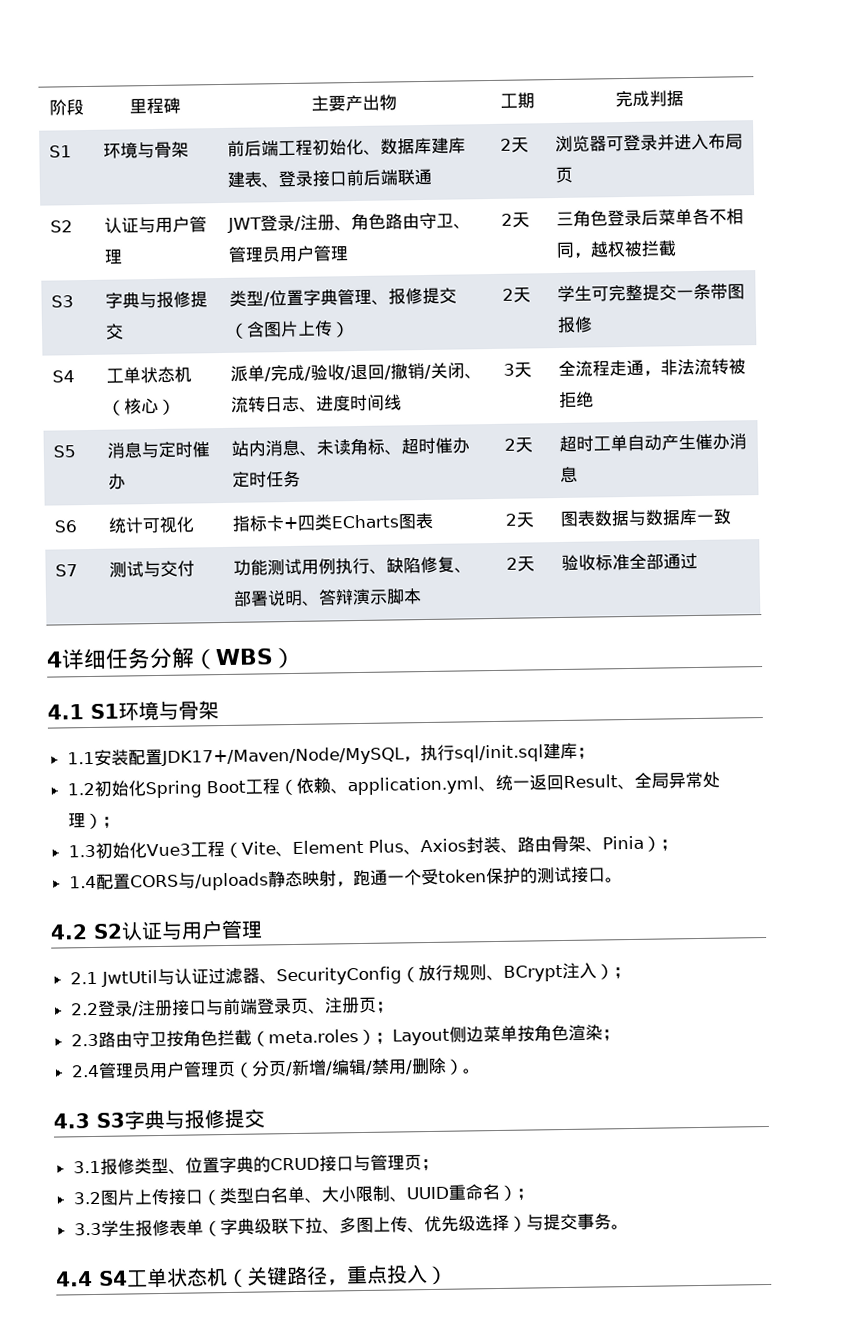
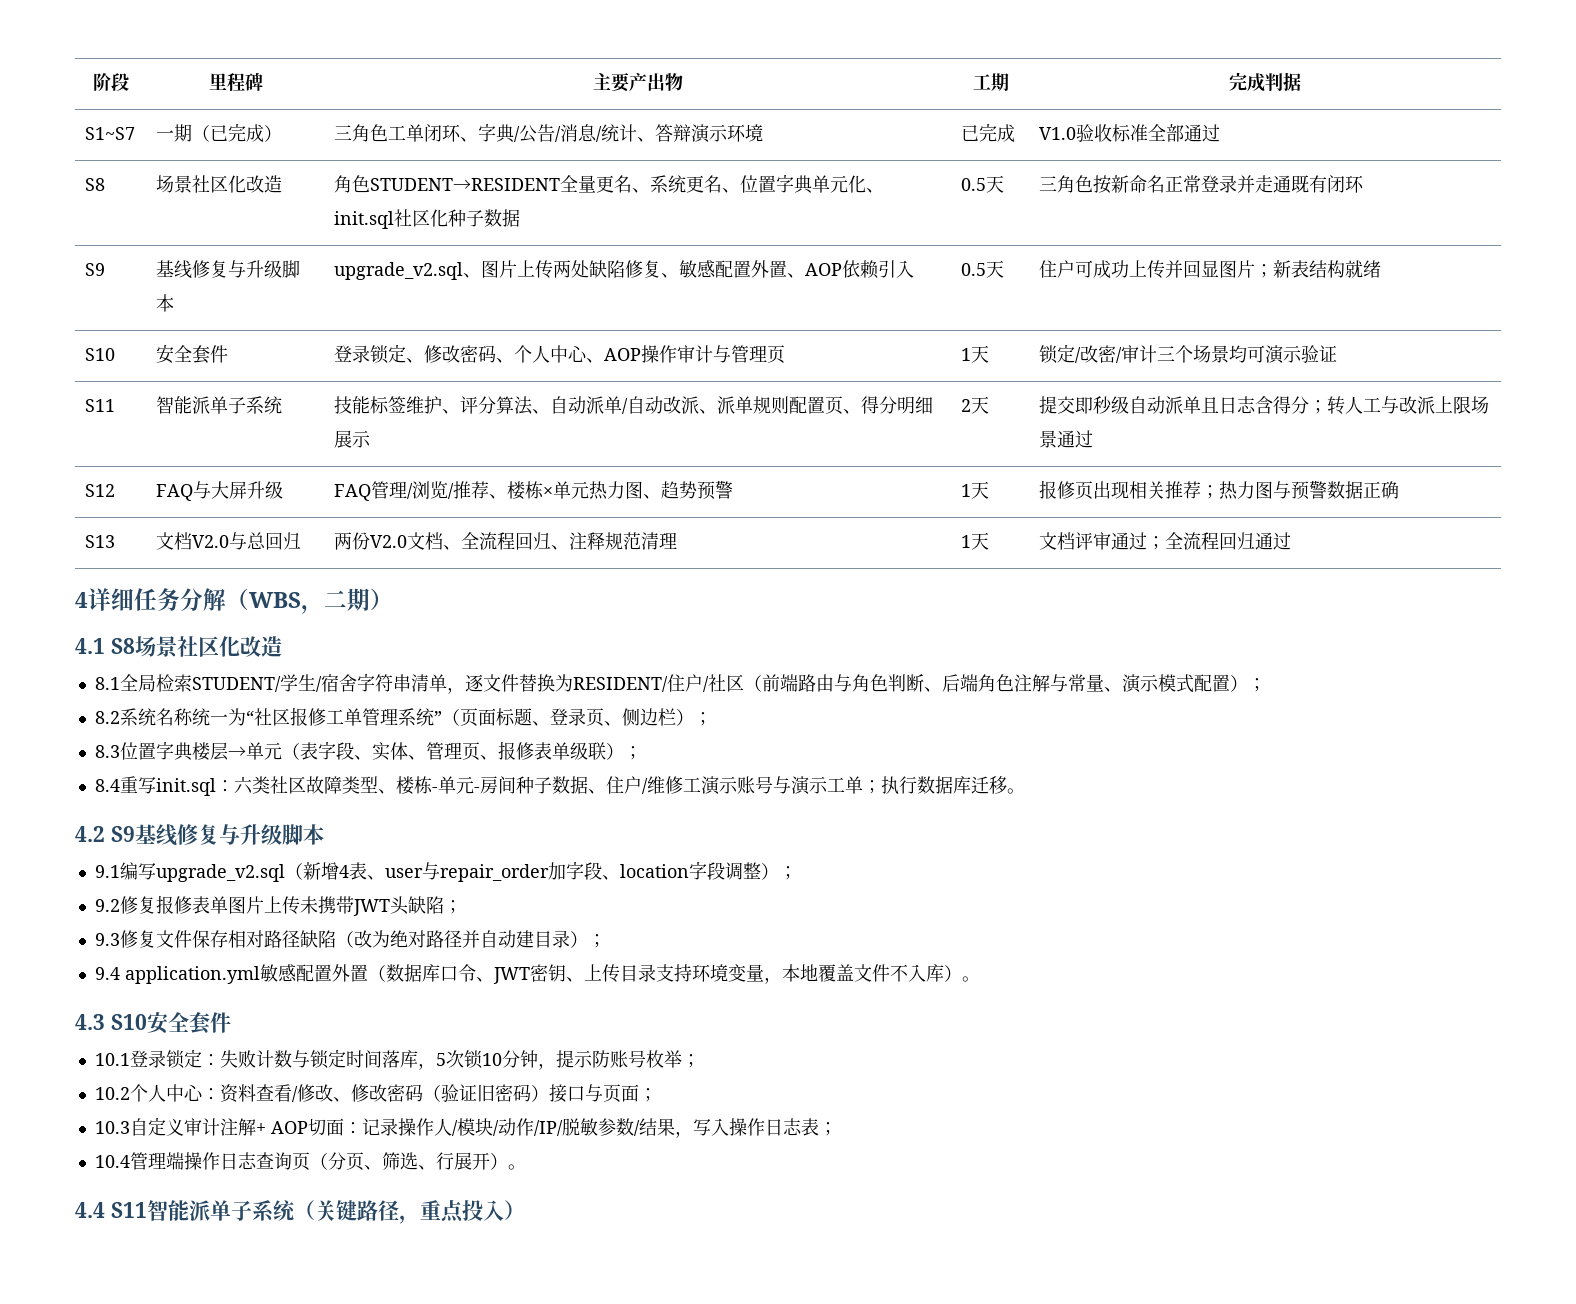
- S1 | 环境与骨架 | 前后端工程初始化、数据库建库建表、登录接口前后端联通 | 2天 | 浏览器可登录并进入布局页
- S2 | 认证与用户管理 | JWT登录/注册、角色路由守卫、管理员用户管理 | 2天 | 三角色登录后菜单各不相同，越权被拦截
- S3 | 字典与报修提交 | 类型/位置字典管理、报修提交（含图片上传） | 2天 | 学生可完整提交一条带图报修
- S4 | 工单状态机（核心） | 派单/完成/验收/退回/撤销/关闭、流转日志、进度时间线 | 3天 | 全流程走通，非法流转被拒绝
- S5 | 消息与定时催办 | 站内消息、未读角标、超时催办定时任务 | 2天 | 超时工单自动产生催办消息
- S6 | 统计可视化 | 指标卡+四类ECharts图表 | 2天 | 图表数据与数据库一致
- S7 | 测试与交付 | 功能测试用例执行、缺陷修复、部署说明、答辩演示脚本 | 2天 | 验收标准全部通过
+ S1~S7 | 一期（已完成） | 三角色工单闭环、字典/公告/消息/统计、答辩演示环境 | 已完成 | V1.0验收标准全部通过
+ S8 | 场景社区化改造 | 角色STUDENT→RESIDENT全量更名、系统更名、位置字典单元化、init.sql社区化种子数据 | 0.5天 | 三角色按新命名正常登录并走通既有闭环
+ S9 | 基线修复与升级脚本 | upgrade_v2.sql、图片上传两处缺陷修复、敏感配置外置、AOP依赖引入 | 0.5天 | 住户可成功上传并回显图片；新表结构就绪
+ S10 | 安全套件 | 登录锁定、修改密码、个人中心、AOP操作审计与管理页 | 1天 | 锁定/改密/审计三个场景均可演示验证
+ S11 | 智能派单子系统 | 技能标签维护、评分算法、自动派单/自动改派、派单规则配置页、得分明细展示 | 2天 | 提交即秒级自动派单且日志含得分；转人工与改派上限场景通过
+ S12 | FAQ与大屏升级 | FAQ管理/浏览/推荐、楼栋×单元热力图、趋势预警 | 1天 | 报修页出现相关推荐；热力图与预警数据正确
+ S13 | 文档V2.0与总回归 | 两份V2.0文档、全流程回归、注释规范清理 | 1天 | 文档评审通过；全流程回归通过
- 4详细任务分解（WBS）
+ 4详细任务分解（WBS，二期）
- 4.1 S1环境与骨架
- 1.1安装配置JDK17+/Maven/Node/MySQL，执行sql/init.sql建库；
- 1.2初始化Spring Boot工程（依赖、application.yml、统一返回Result、全局异常处理）；
- 1.3初始化Vue3工程（Vite、Element Plus、Axios封装、路由骨架、Pinia）；
- 1.4配置CORS与/uploads静态映射，跑通一个受token保护的测试接口。
- 4.2 S2认证与用户管理
- 2.1 JwtUtil与认证过滤器、SecurityConfig（放行规则、BCrypt注入）；
- 2.2登录/注册接口与前端登录页、注册页；
- 2.3路由守卫按角色拦截（meta.roles）；Layout侧边菜单按角色渲染；
- 2.4管理员用户管理页（分页/新增/编辑/禁用/删除）。
- 4.3 S3字典与报修提交
- 3.1报修类型、位置字典的CRUD接口与管理页；
- 3.2图片上传接口（类型白名单、大小限制、UUID重命名）；
- 3.3学生报修表单（字典级联下拉、多图上传、优先级选择）与提交事务。
- 4.4 S4工单状态机（关键路径，重点投入）
+ 4.1 S8场景社区化改造
+ 8.1全局检索STUDENT/学生/宿舍字符串清单，逐文件替换为RESIDENT/住户/社区（前端路由与角色判断、后端角色注解与常量、演示模式配置）；
+ 8.2系统名称统一为“社区报修工单管理系统”（页面标题、登录页、侧边栏）；
+ 8.3位置字典楼层→单元（表字段、实体、管理页、报修表单级联）；
+ 8.4重写init.sql：六类社区故障类型、楼栋-单元-房间种子数据、住户/维修工演示账号与演示工单；执行数据库迁移。
+ 4.2 S9基线修复与升级脚本
+ 9.1编写upgrade_v2.sql（新增4表、user与repair_order加字段、location字段调整）；
+ 9.2修复报修表单图片上传未携带JWT头缺陷；
+ 9.3修复文件保存相对路径缺陷（改为绝对路径并自动建目录）；
+ 9.4 application.yml敏感配置外置（数据库口令、JWT密钥、上传目录支持环境变量，本地覆盖文件不入库）。
+ 4.3 S10安全套件
+ 10.1登录锁定：失败计数与锁定时间落库，5次锁10分钟，提示防账号枚举；
+ 10.2个人中心：资料查看/修改、修改密码（验证旧密码）接口与页面；
+ 10.3自定义审计注解+ AOP切面：记录操作人/模块/动作/IP/脱敏参数/结果，写入操作日志表；
+ 10.4管理端操作日志查询页（分页、筛选、行展开）。
+ 4.4 S11智能派单子系统（关键路径，重点投入）

